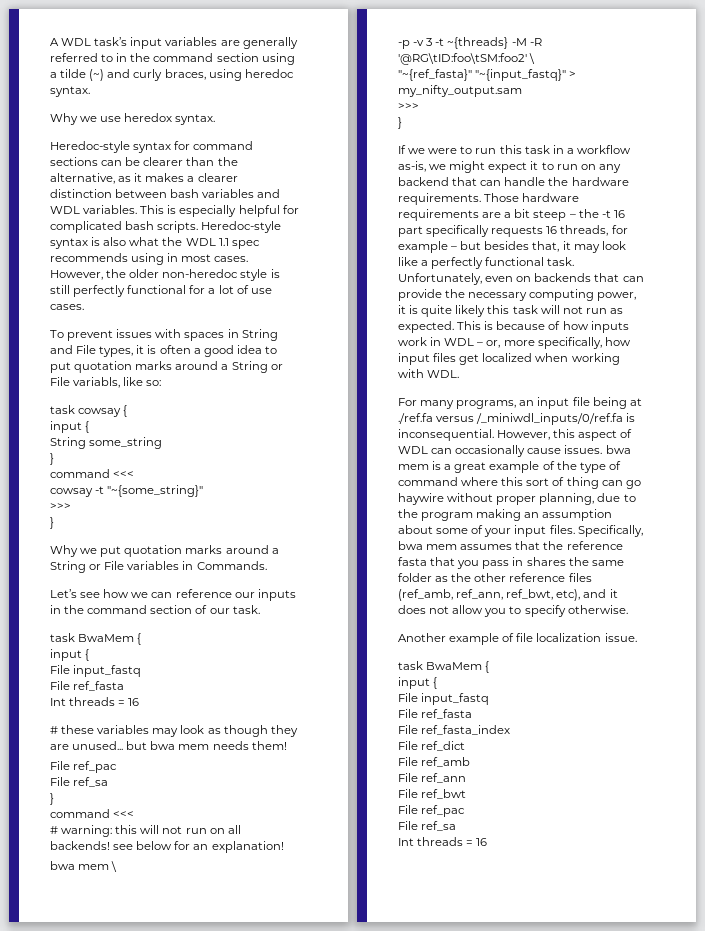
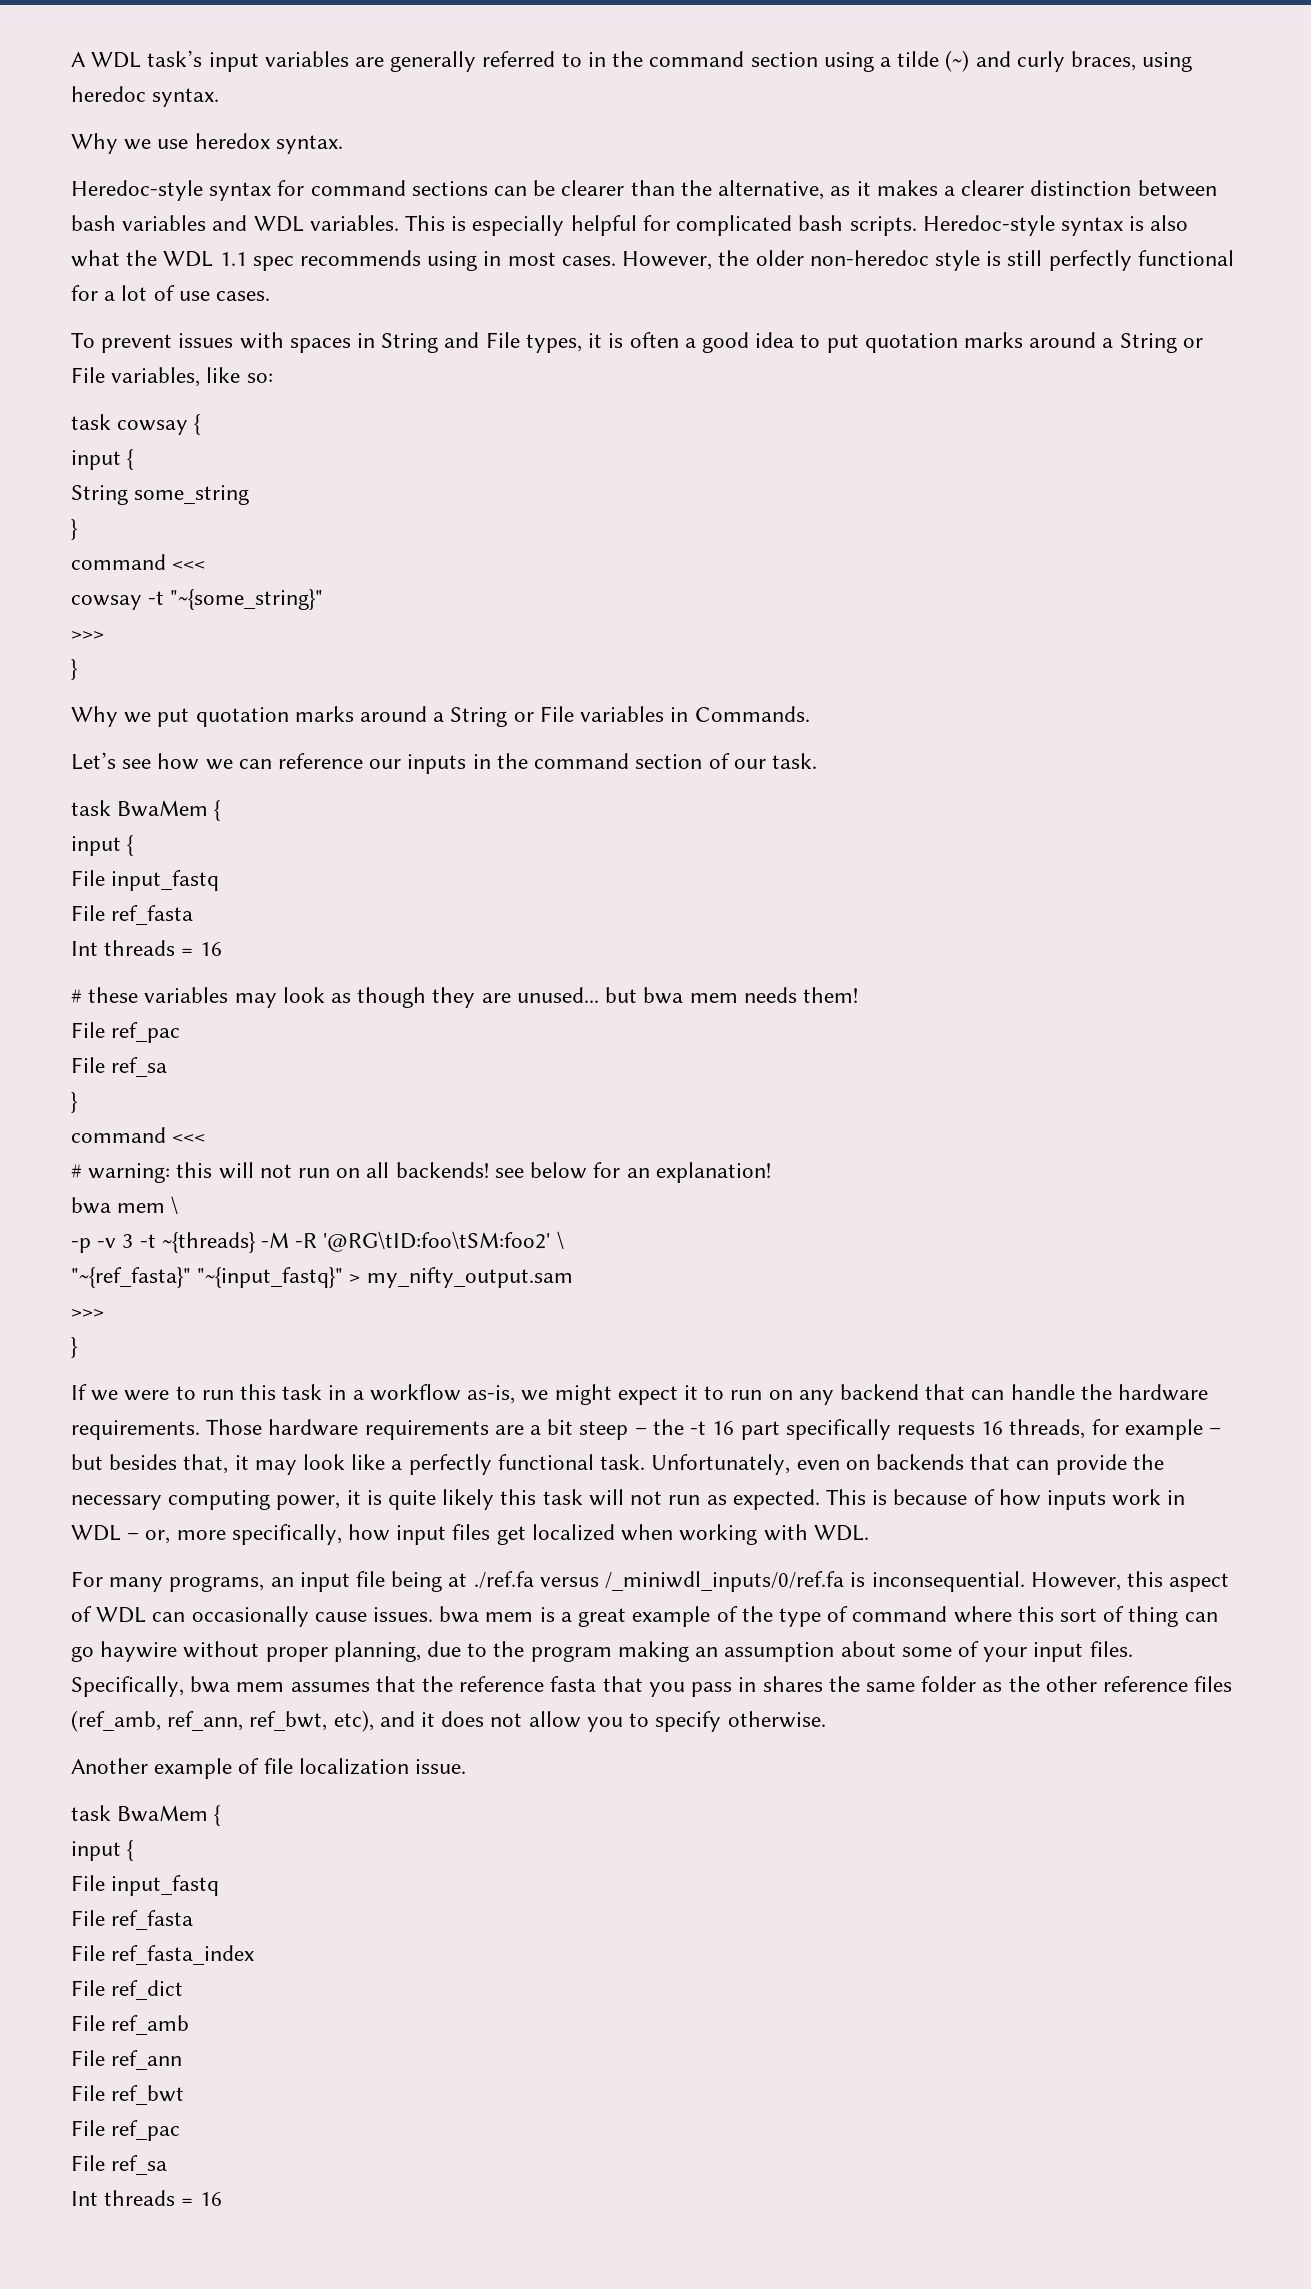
- To prevent issues with spaces in String and File types, it is often a good idea to put quotation marks around a String or File variabls, like so:
+ To prevent issues with spaces in String and File types, it is often a good idea to put quotation marks around a String or File variables, like so:

